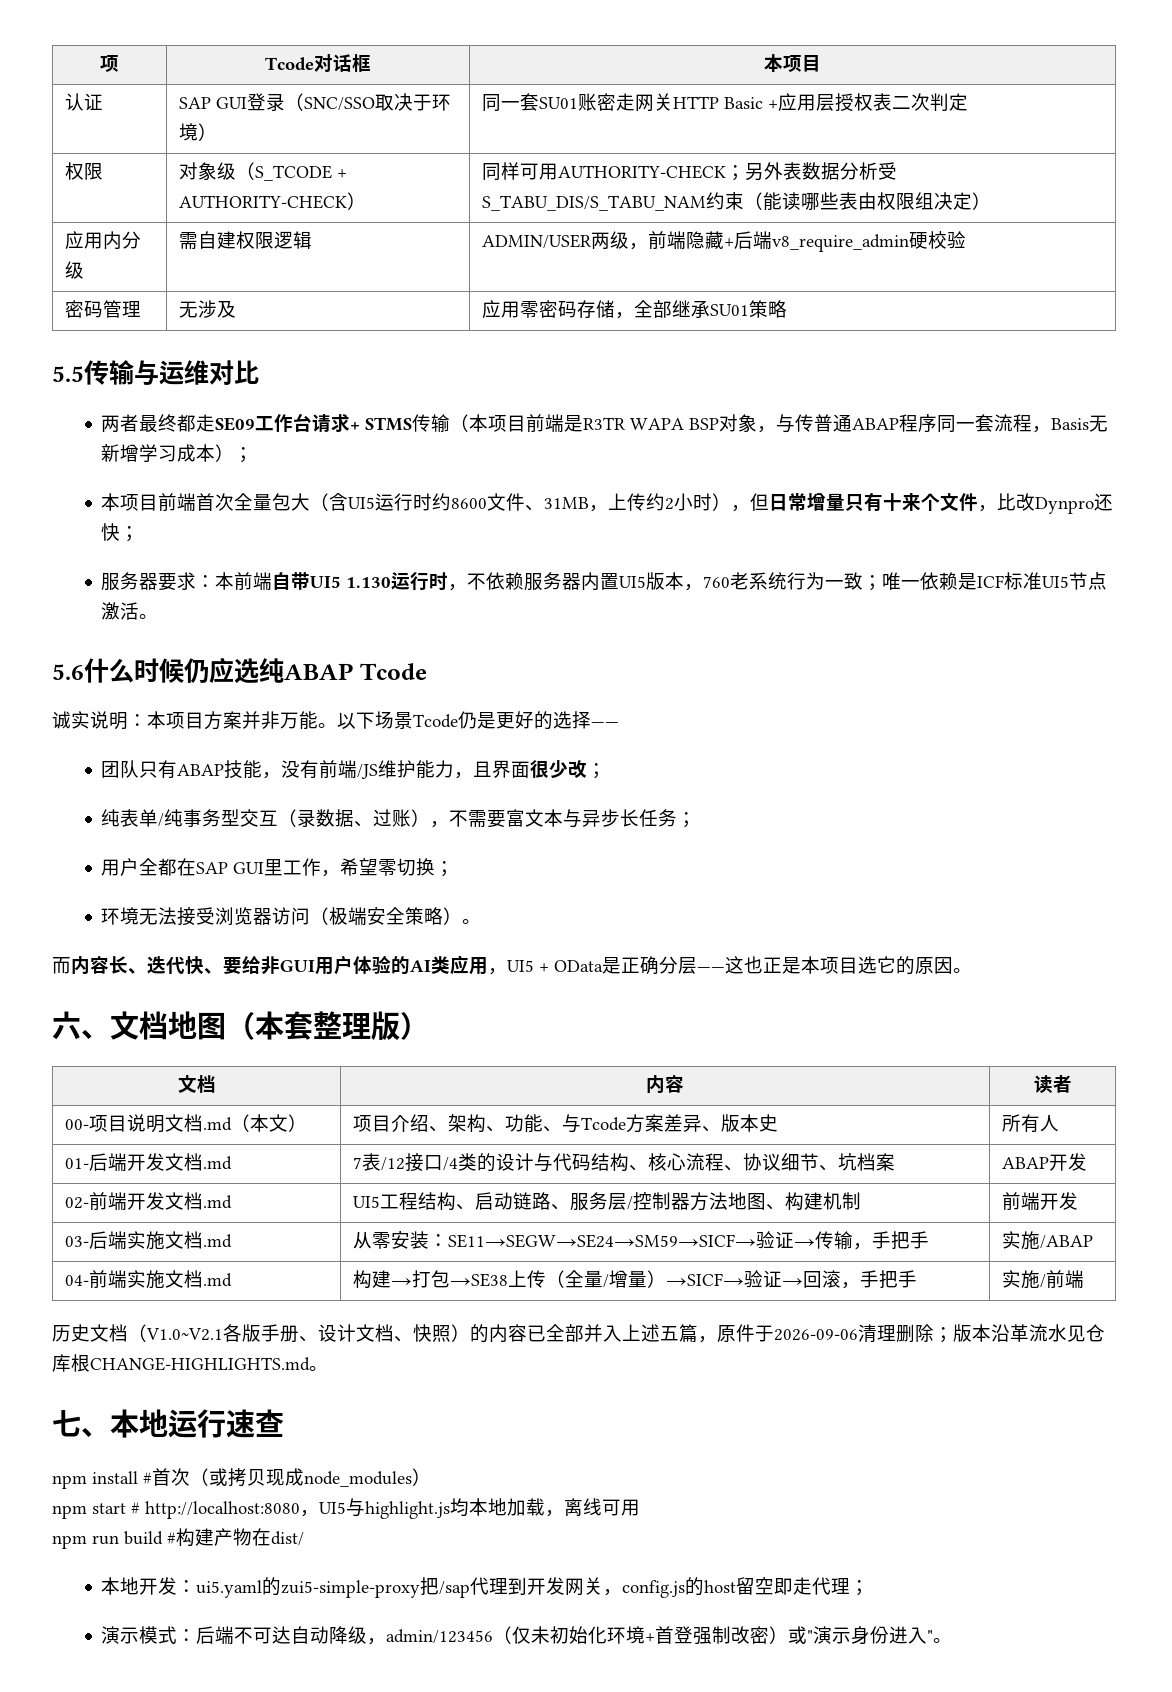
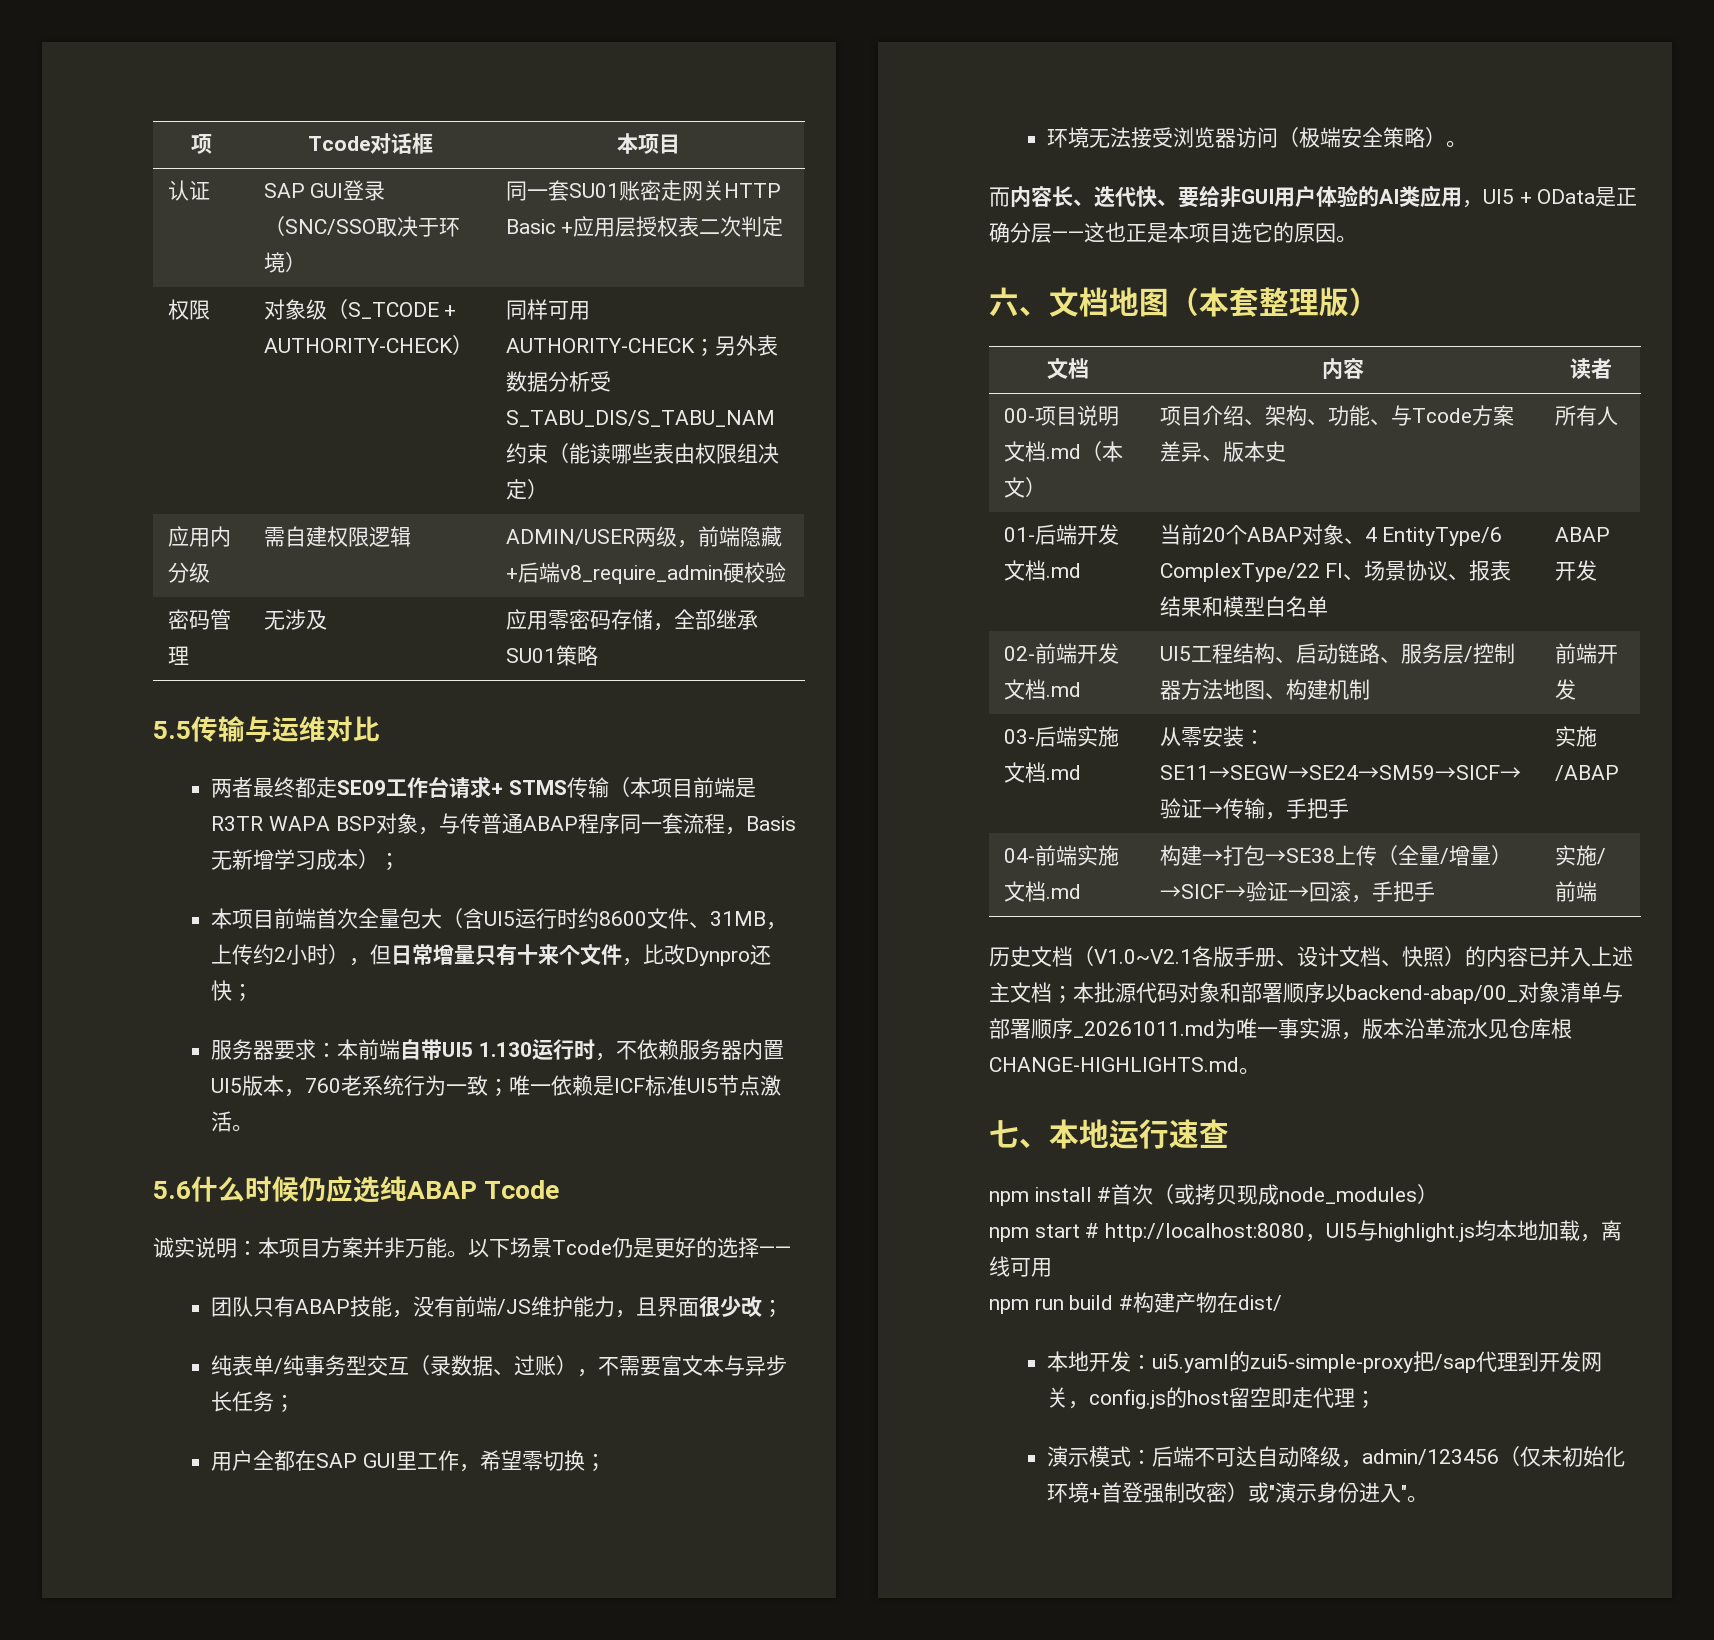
- 01-后端开发文档.md | 7表/12接口/4类的设计与代码结构、核心流程、协议细节、坑档案 | ABAP开发
+ 01-后端开发文档.md | 当前20个ABAP对象、4 EntityType/6 ComplexType/22 FI、场景协议、报表结果和模型白名单 | ABAP开发
- 历史文档（V1.0~V2.1各版手册、设计文档、快照）的内容已全部并入上述五篇，原件于2026-09-06清理删除；版本沿革流水见仓库根CHANGE-HIGHLIGHTS.md。
+ 历史文档（V1.0~V2.1各版手册、设计文档、快照）的内容已并入上述主文档；本批源代码对象和部署顺序以backend-abap/00_对象清单与部署顺序_20261011.md为唯一事实源，版本沿革流水见仓库根CHANGE-HIGHLIGHTS.md。

